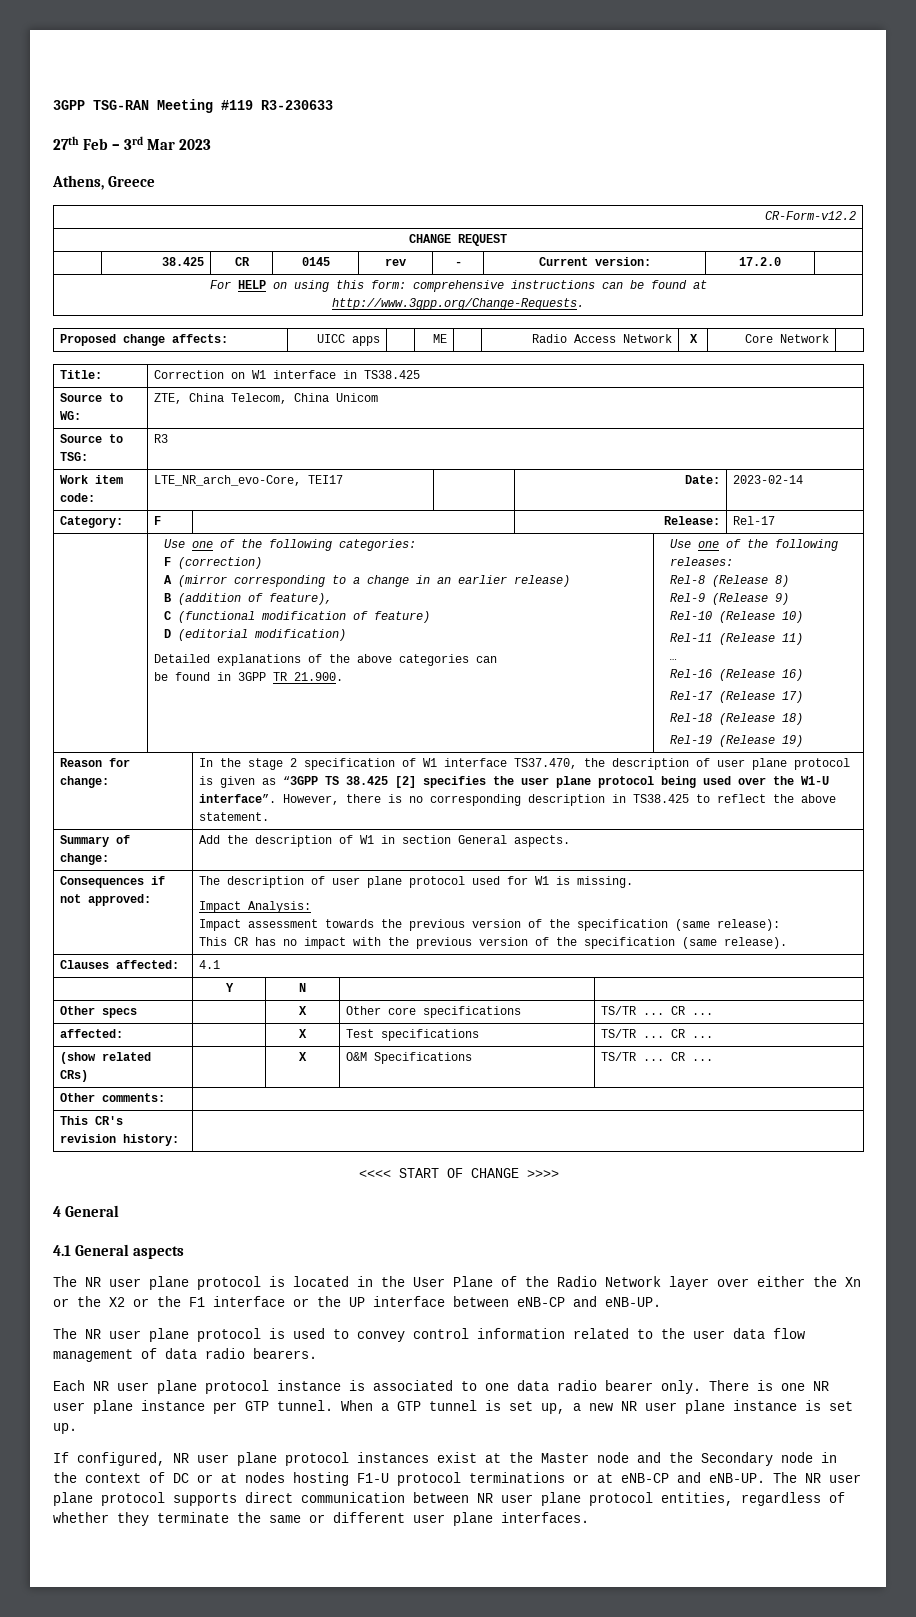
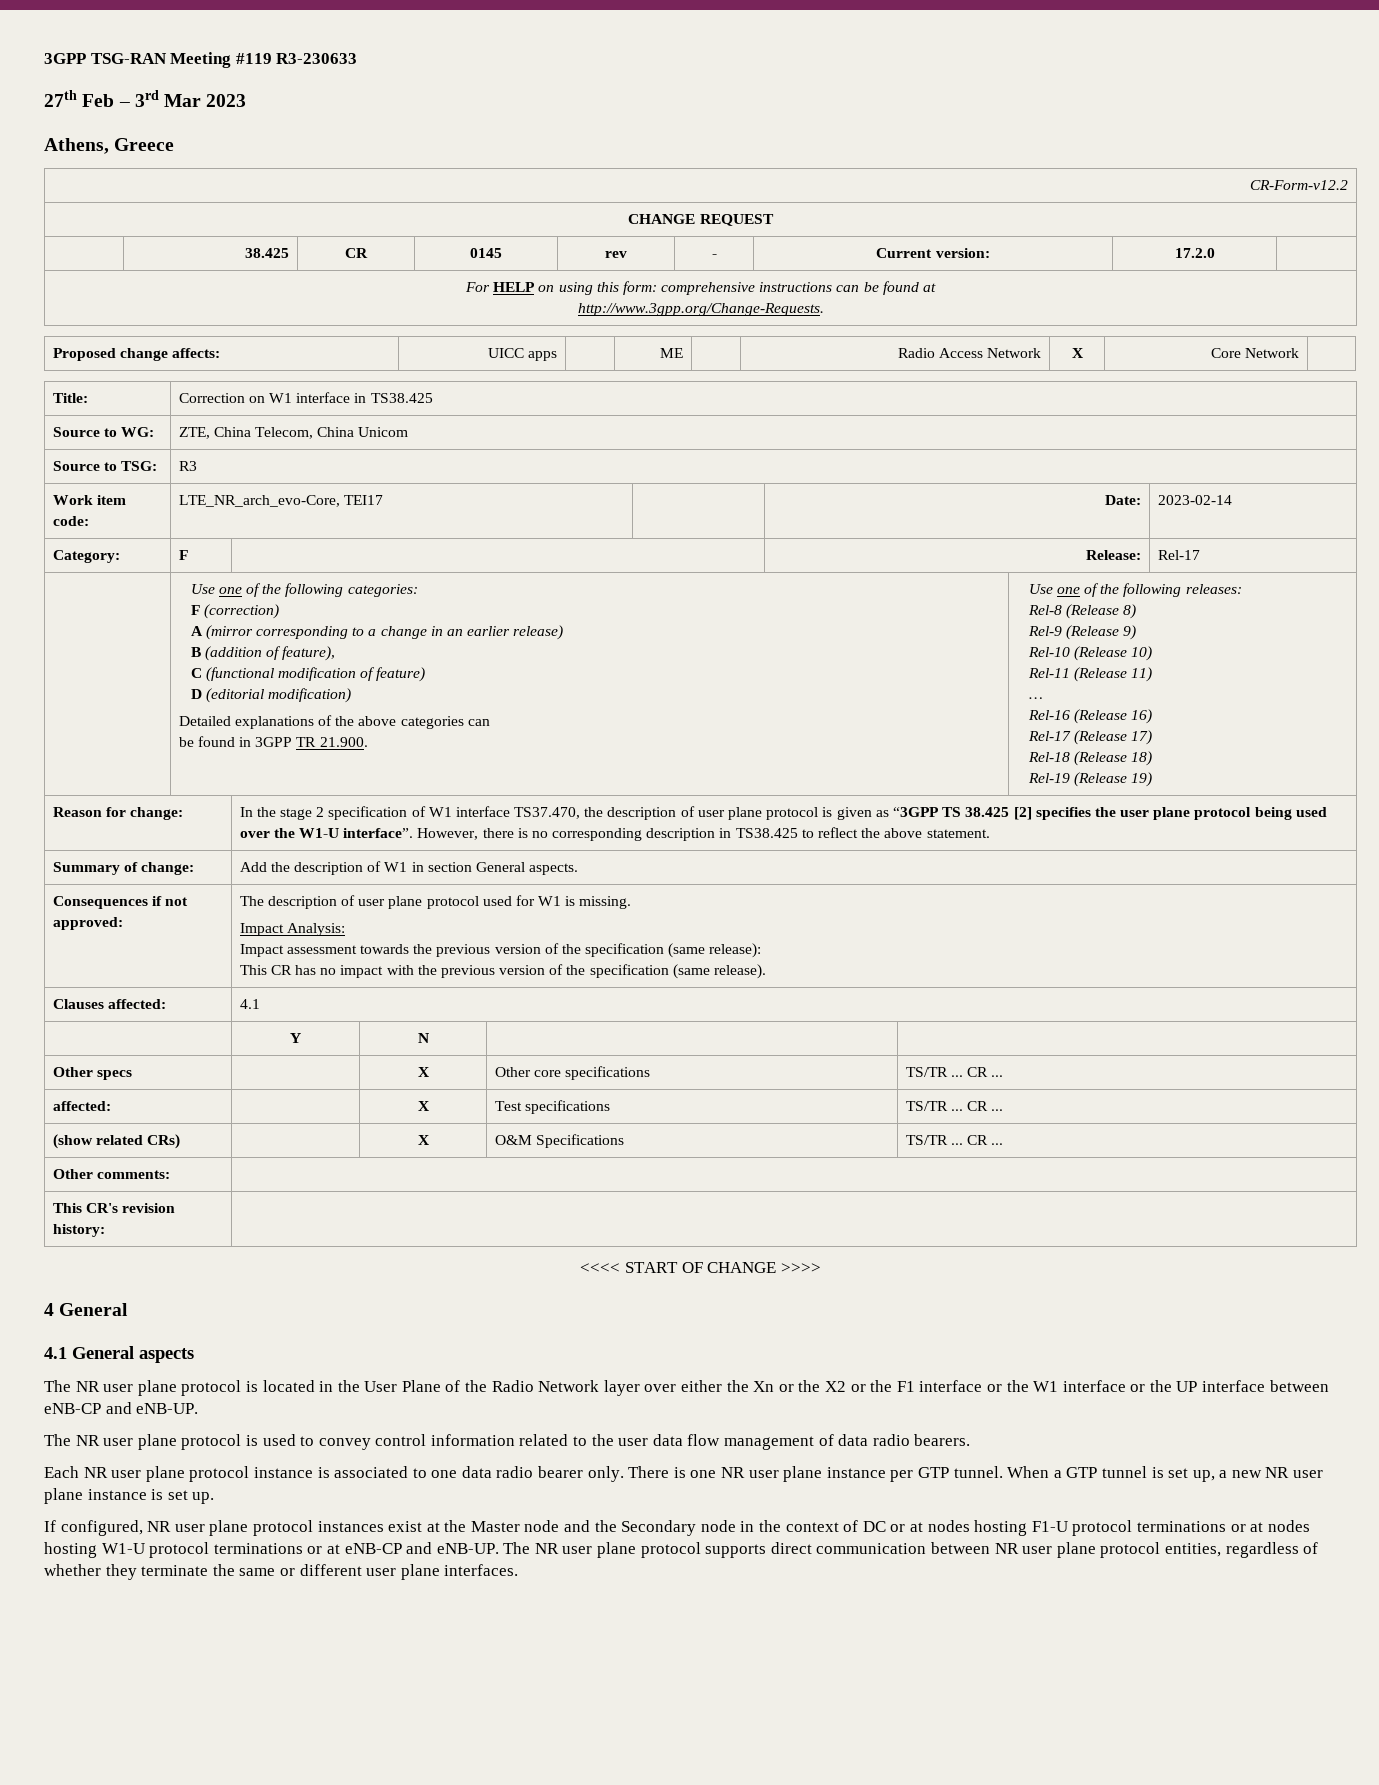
- The NR user plane protocol is located in the User Plane of the Radio Network layer over either the Xn or the X2 or the F1 interface or the UP interface between eNB-CP and eNB-UP.
+ The NR user plane protocol is located in the User Plane of the Radio Network layer over either the Xn or the X2 or the F1 interface or the W1 interface or the UP interface between eNB-CP and eNB-UP.
- If configured, NR user plane protocol instances exist at the Master node and the Secondary node in the context of DC or at nodes hosting F1-U protocol terminations or at eNB-CP and eNB-UP.
+ If configured, NR user plane protocol instances exist at the Master node and the Secondary node in the context of DC or at nodes hosting F1-U protocol terminations or at nodes hosting W1-U protocol terminations or at eNB-CP and eNB-UP.

